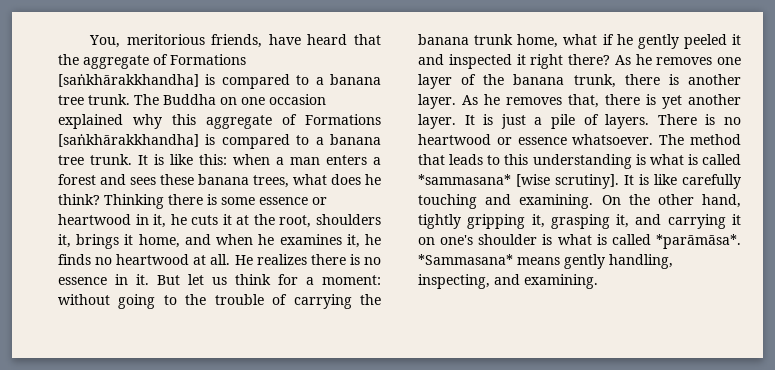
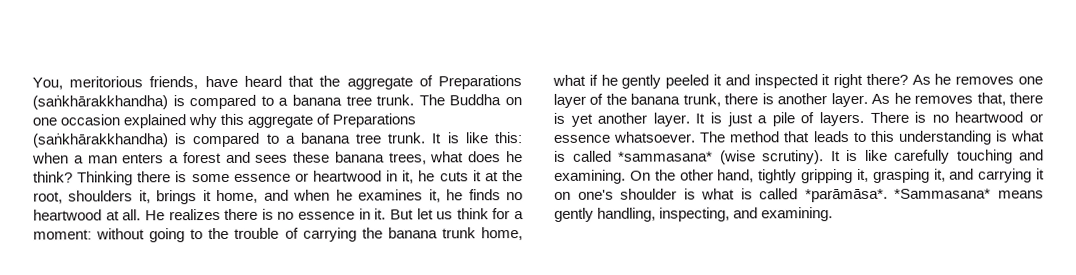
- You, meritorious friends, have heard that the aggregate of Formations [saṅkhārakkhandha] is compared to a banana tree trunk.
+ You, meritorious friends, have heard that the aggregate of Preparations (saṅkhārakkhandha) is compared to a banana tree trunk.
- The Buddha on one occasion explained why this aggregate of Formations [saṅkhārakkhandha] is compared to a banana tree trunk.
+ The Buddha on one occasion explained why this aggregate of Preparations (saṅkhārakkhandha) is compared to a banana tree trunk.
- The method that leads to this understanding is what is called *sammasana* [wise scrutiny].
+ The method that leads to this understanding is what is called *sammasana* (wise scrutiny).

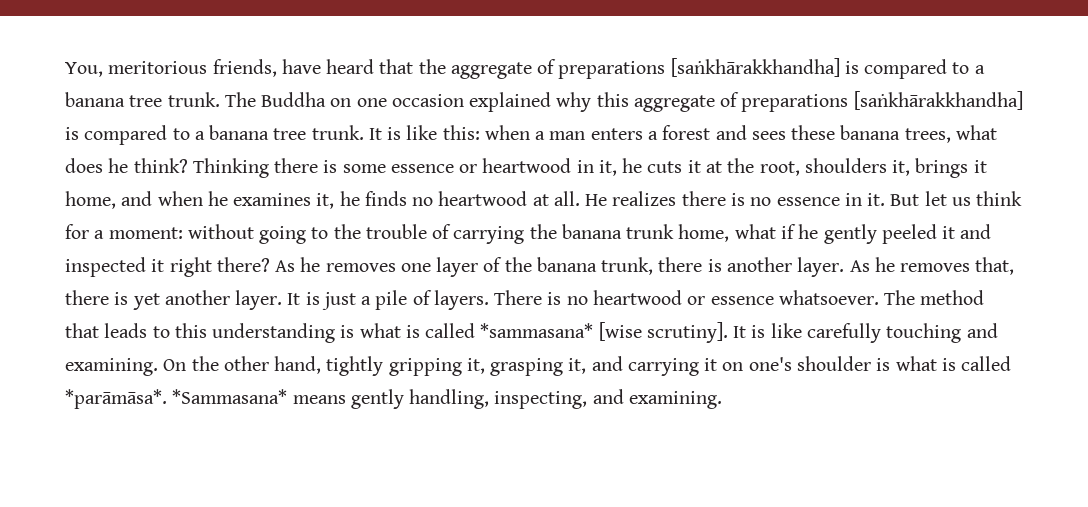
- You, meritorious friends, have heard that the aggregate of Preparations (saṅkhārakkhandha) is compared to a banana tree trunk.
+ You, meritorious friends, have heard that the aggregate of preparations [saṅkhārakkhandha] is compared to a banana tree trunk.
- The Buddha on one occasion explained why this aggregate of Preparations (saṅkhārakkhandha) is compared to a banana tree trunk.
+ The Buddha on one occasion explained why this aggregate of preparations [saṅkhārakkhandha] is compared to a banana tree trunk.
- The method that leads to this understanding is what is called *sammasana* (wise scrutiny).
+ The method that leads to this understanding is what is called *sammasana* [wise scrutiny].

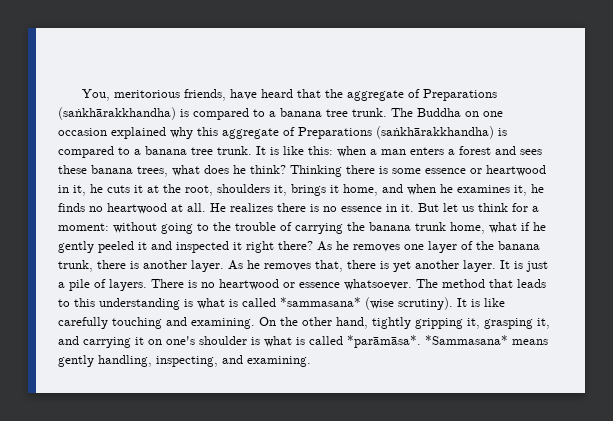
- You, meritorious friends, have heard that the aggregate of preparations [saṅkhārakkhandha] is compared to a banana tree trunk.
+ You, meritorious friends, have heard that the aggregate of Preparations (saṅkhārakkhandha) is compared to a banana tree trunk.
- The Buddha on one occasion explained why this aggregate of preparations [saṅkhārakkhandha] is compared to a banana tree trunk.
+ The Buddha on one occasion explained why this aggregate of Preparations (saṅkhārakkhandha) is compared to a banana tree trunk.
- The method that leads to this understanding is what is called *sammasana* [wise scrutiny].
+ The method that leads to this understanding is what is called *sammasana* (wise scrutiny).

